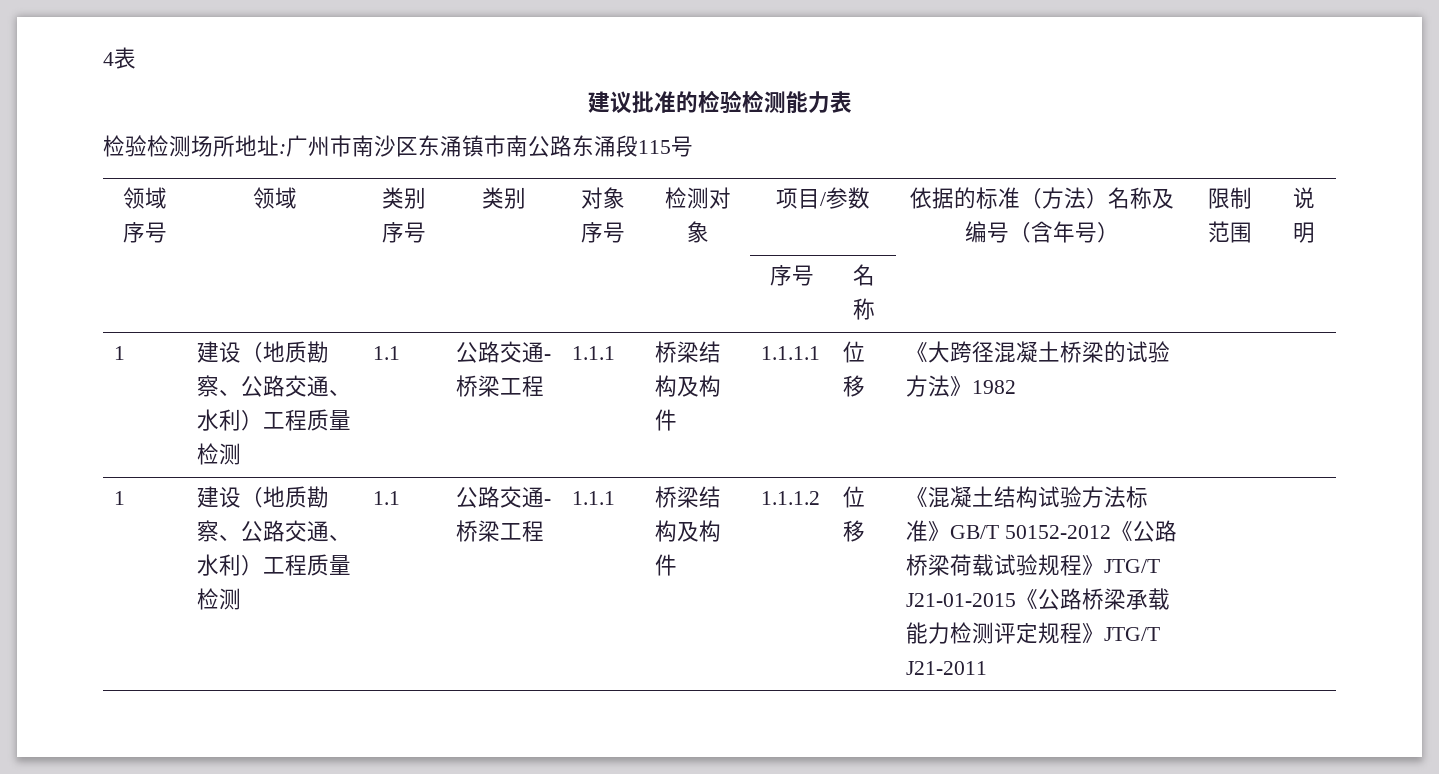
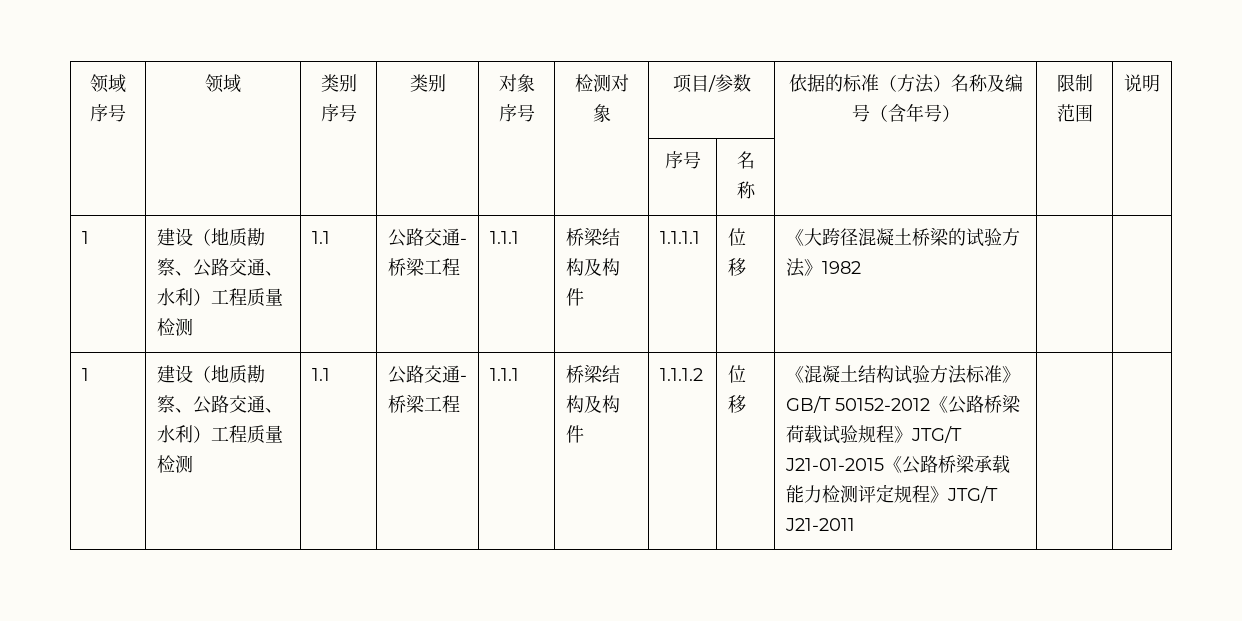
- 4表
- 建议批准的检验检测能力表
- 检验检测场所地址:广州市南沙区东涌镇市南公路东涌段115号

